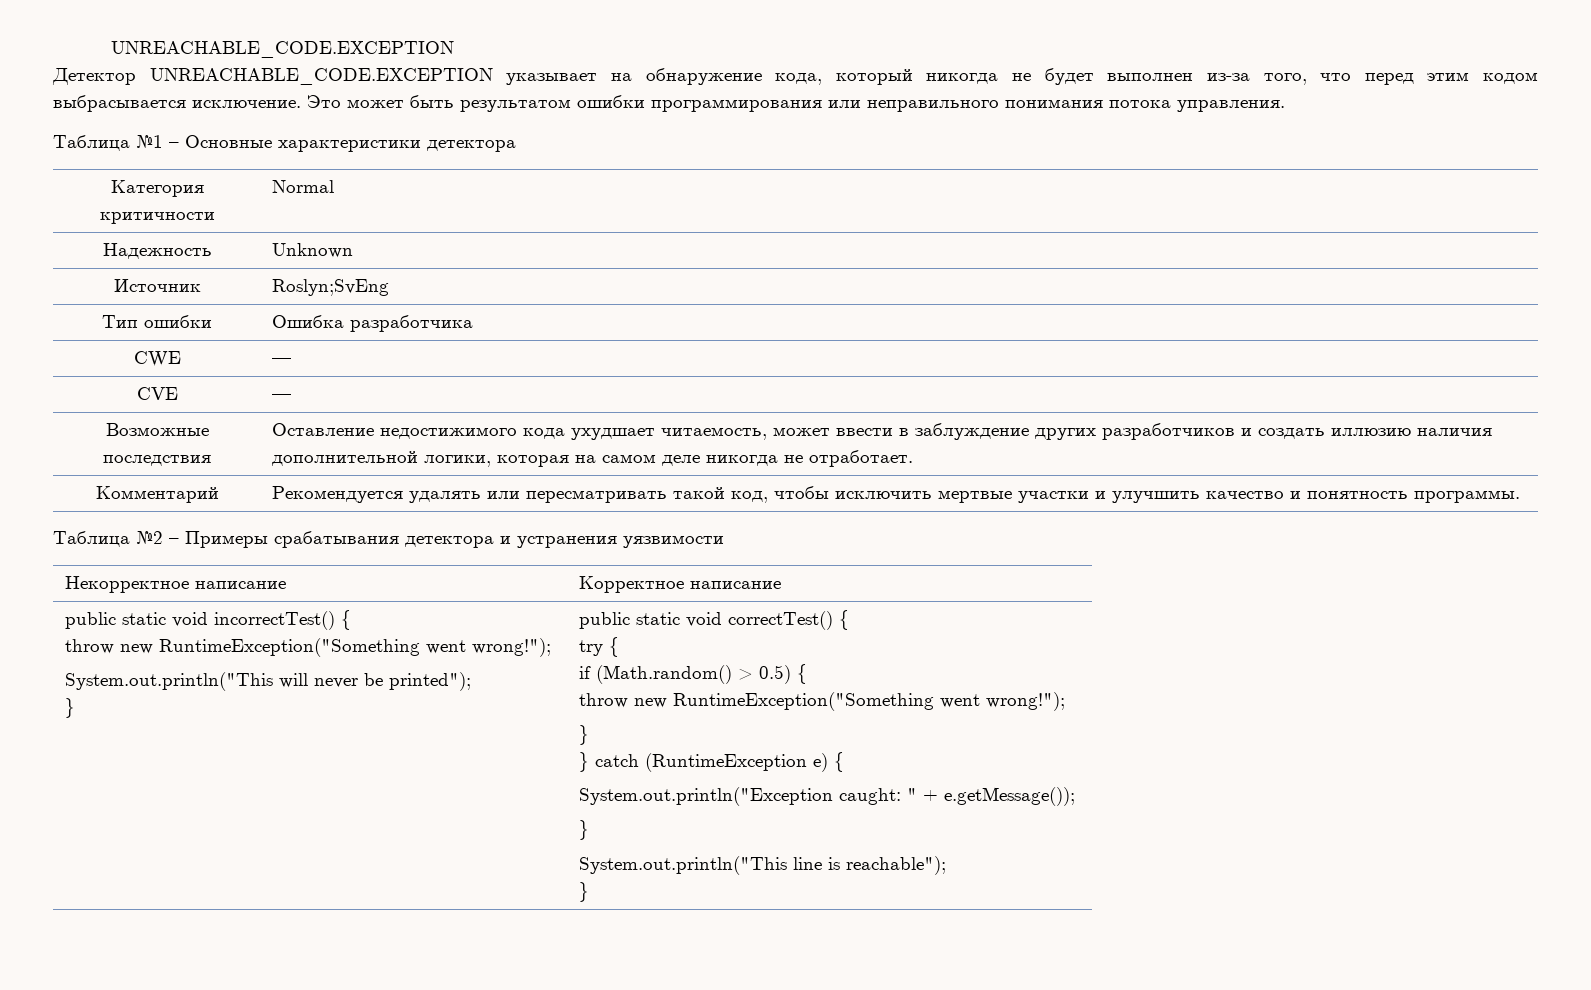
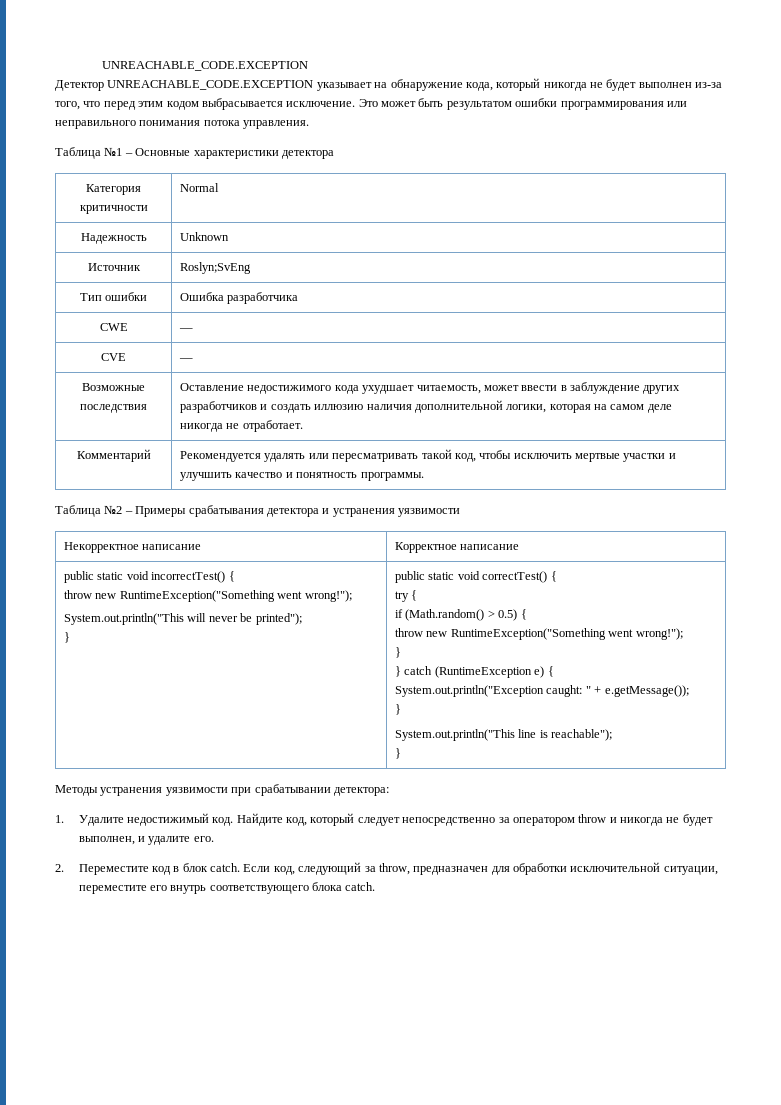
+ Методы устранения уязвимости при срабатывании детектора:
+ 1. Удалите недостижимый код. Найдите код, который следует непосредственно за оператором throw и никогда не будет выполнен, и удалите его.
+ 2. Переместите код в блок catch. Если код, следующий за throw, предназначен для обработки исключительной ситуации, переместите его внутрь соответствующего блока catch.

